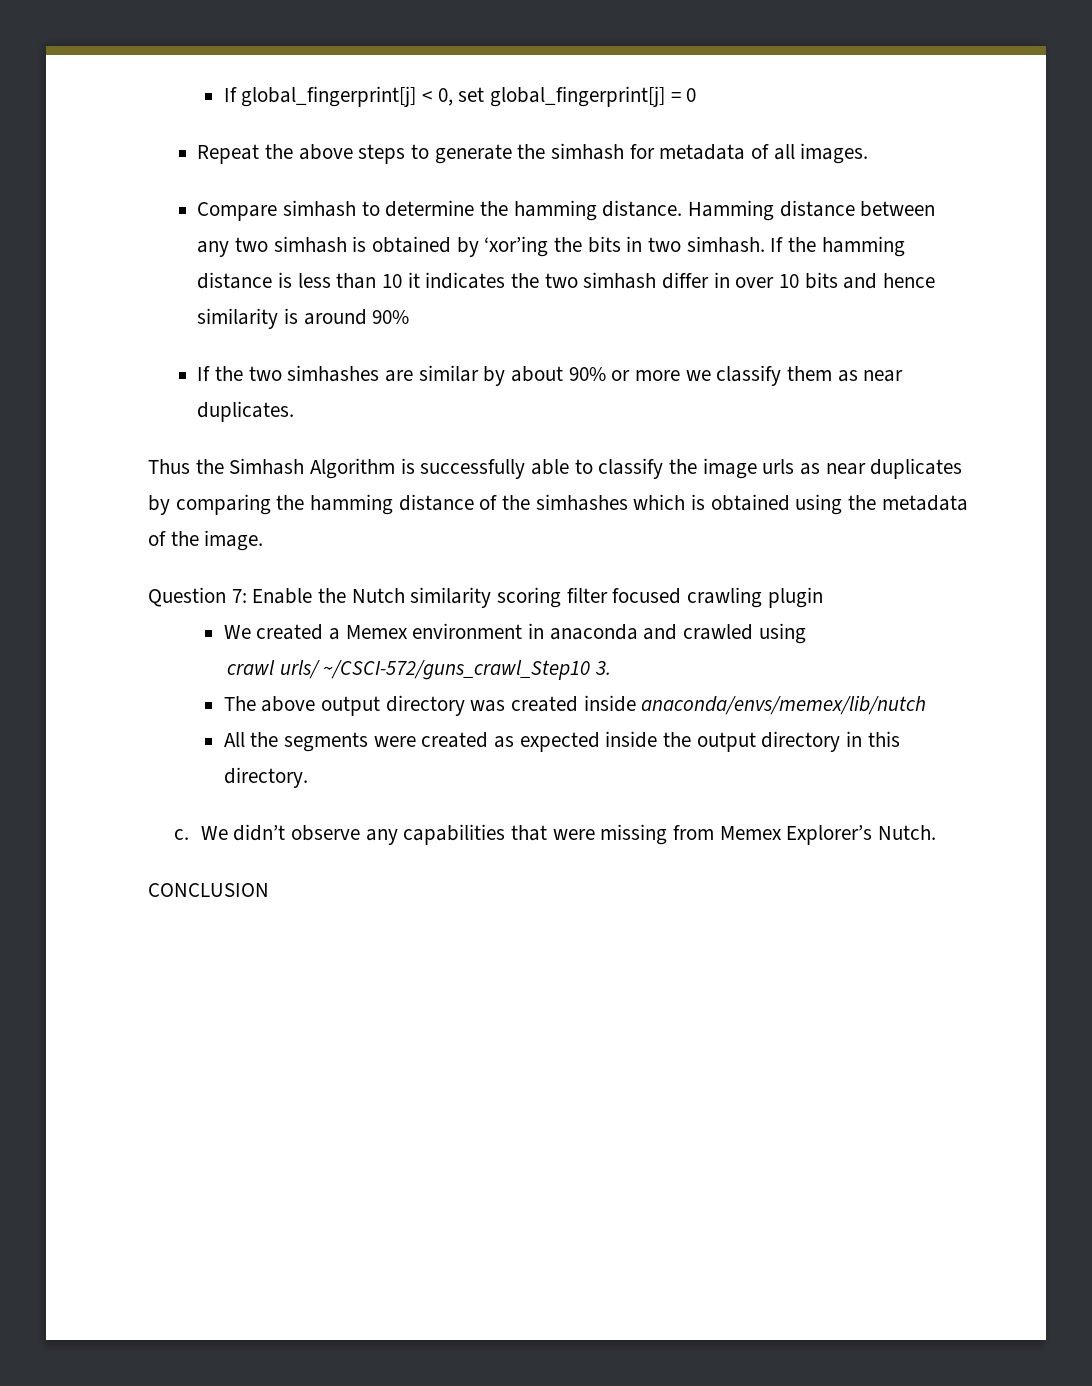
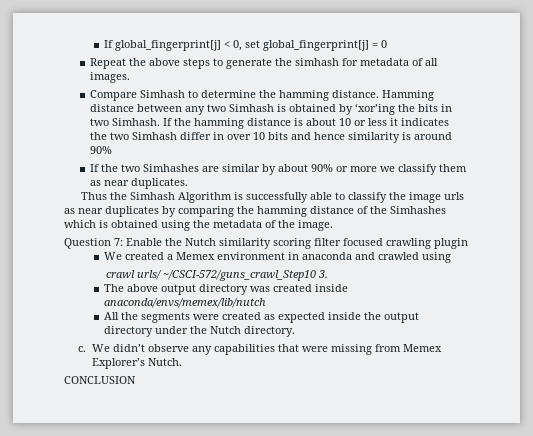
- Compare simhash to determine the hamming distance.
+ Compare Simhash to determine the hamming distance.
- Hamming distance between any two simhash is obtained by ‘xor’ing the bits in two simhash.
+ Hamming distance between any two Simhash is obtained by ‘xor’ing the bits in two Simhash.
- If the hamming distance is less than 10 it indicates the two simhash differ in over 10 bits and hence similarity is around 90%
+ If the hamming distance is about 10 or less it indicates the two Simhash differ in over 10 bits and hence similarity is around 90%
- If the two simhashes are similar by about 90% or more we classify them as near duplicates.
+ If the two Simhashes are similar by about 90% or more we classify them as near duplicates.
- Thus the Simhash Algorithm is successfully able to classify the image urls as near duplicates by comparing the hamming distance of the simhashes which is obtained using the metadata of the image.
+ Thus the Simhash Algorithm is successfully able to classify the image urls as near duplicates by comparing the hamming distance of the Simhashes which is obtained using the metadata of the image.
- All the segments were created as expected inside the output directory in this directory.
+ All the segments were created as expected inside the output directory under the Nutch directory.

